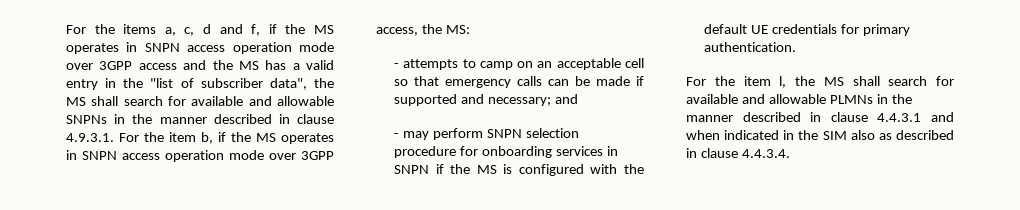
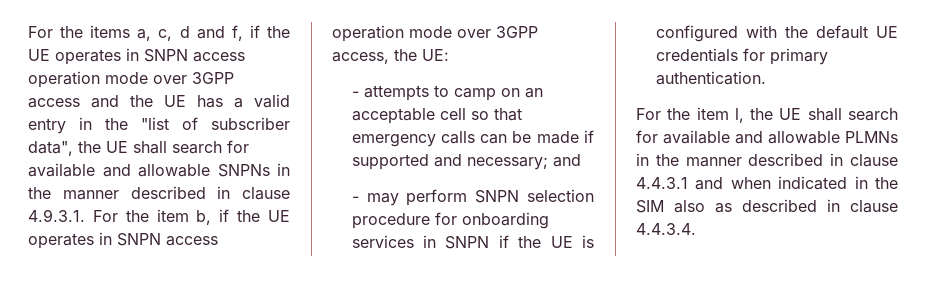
- For the items a, c, d and f, if the MS operates in SNPN access operation mode over 3GPP access and the MS has a valid entry in the "list of subscriber data", the MS shall search for available and allowable SNPNs in the manner described in clause 4.9.3.1. For the item b, if the MS operates in SNPN access operation mode over 3GPP access, the MS:
+ For the items a, c, d and f, if the UE operates in SNPN access operation mode over 3GPP access and the UE has a valid entry in the "list of subscriber data", the UE shall search for available and allowable SNPNs in the manner described in clause 4.9.3.1. For the item b, if the UE operates in SNPN access operation mode over 3GPP access, the UE:
- - may perform SNPN selection procedure for onboarding services in SNPN if the MS is configured with the default UE credentials for primary authentication.
+ - may perform SNPN selection procedure for onboarding services in SNPN if the UE is configured with the default UE credentials for primary authentication.
- For the item l, the MS shall search for available and allowable PLMNs in the manner described in clause 4.4.3.1 and when indicated in the SIM also as described in clause 4.4.3.4.
+ For the item l, the UE shall search for available and allowable PLMNs in the manner described in clause 4.4.3.1 and when indicated in the SIM also as described in clause 4.4.3.4.

